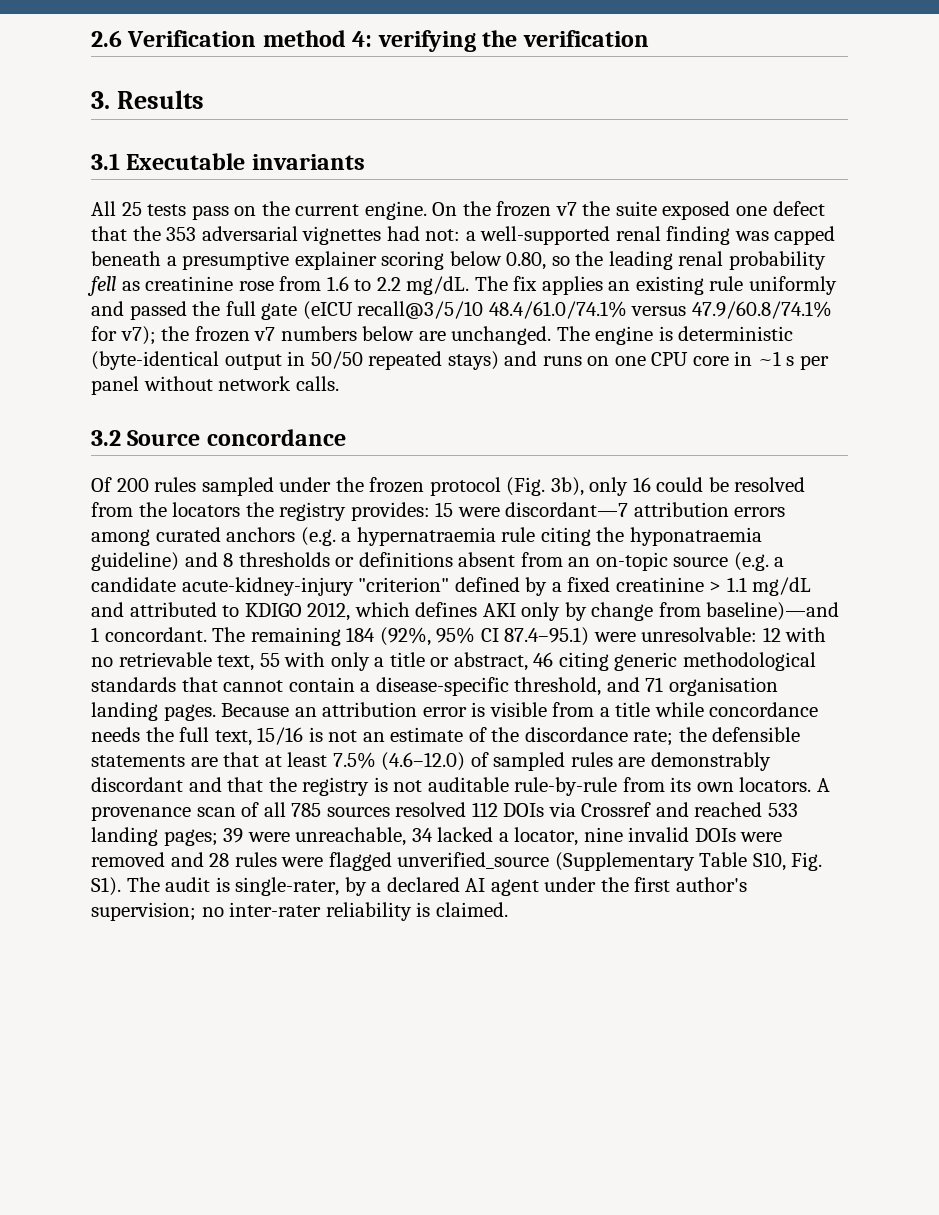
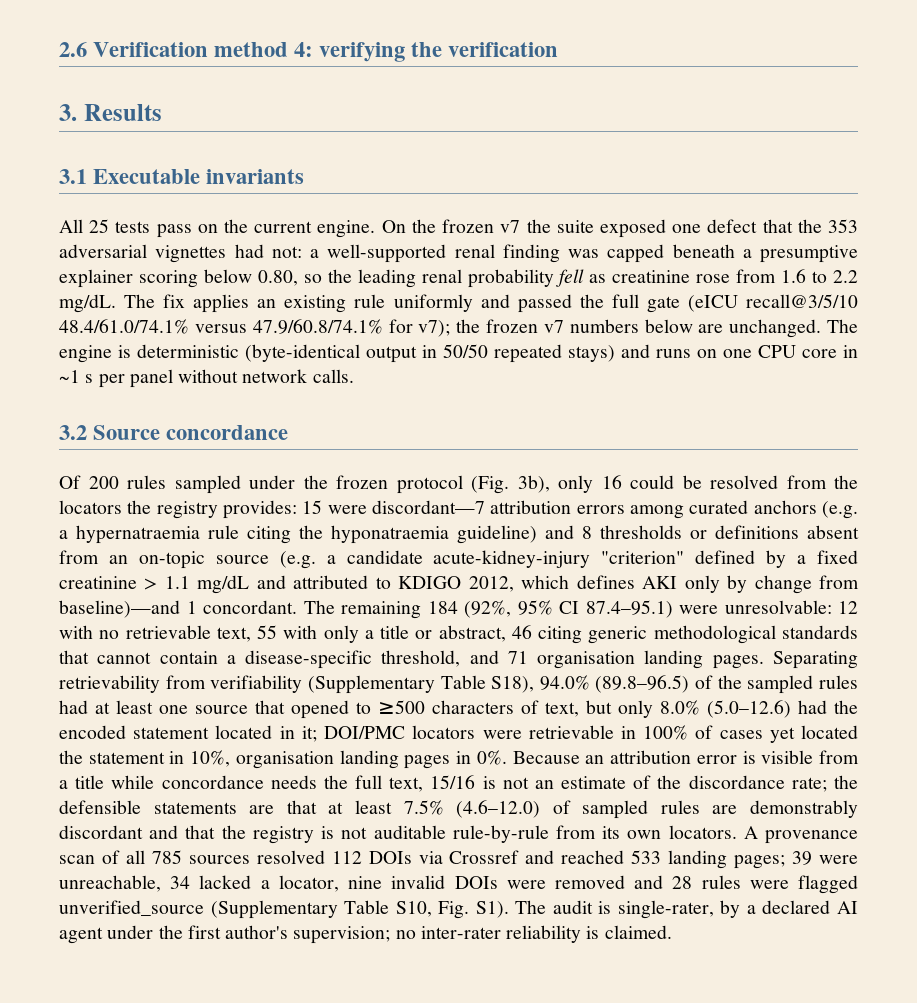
+ Separating retrievability from verifiability (Supplementary Table S18), 94.0% (89.8–96.5) of the sampled rules had at least one source that opened to ≥500 characters of text, but only 8.0% (5.0–12.6) had the encoded statement located in it; DOI/PMC locators were retrievable in 100% of cases yet located the statement in 10%, organisation landing pages in 0%.

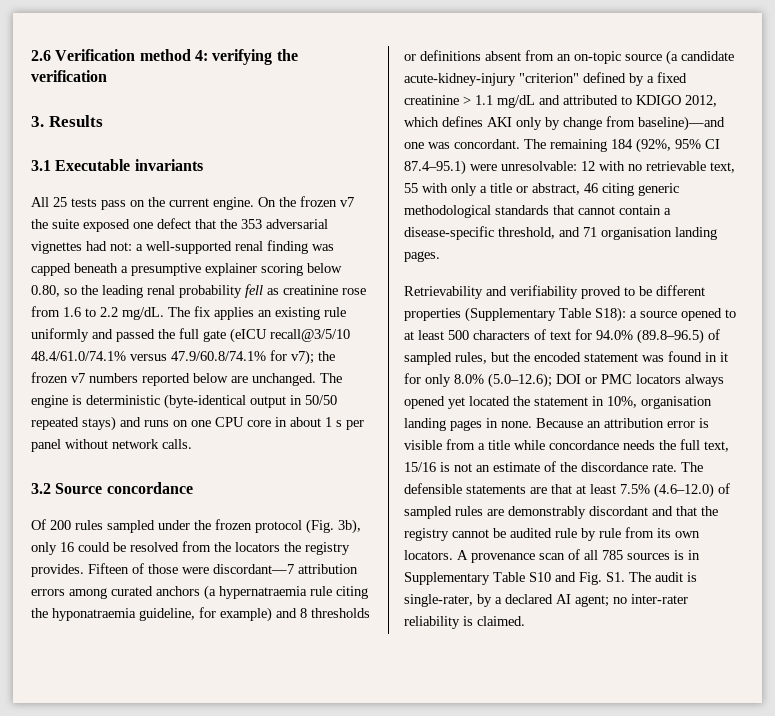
- The fix applies an existing rule uniformly and passed the full gate (eICU recall@3/5/10 48.4/61.0/74.1% versus 47.9/60.8/74.1% for v7); the frozen v7 numbers below are unchanged.
+ The fix applies an existing rule uniformly and passed the full gate (eICU recall@3/5/10 48.4/61.0/74.1% versus 47.9/60.8/74.1% for v7); the frozen v7 numbers reported below are unchanged.
- The engine is deterministic (byte-identical output in 50/50 repeated stays) and runs on one CPU core in ~1 s per panel without network calls.
+ The engine is deterministic (byte-identical output in 50/50 repeated stays) and runs on one CPU core in about 1 s per panel without network calls.
- Of 200 rules sampled under the frozen protocol (Fig. 3b), only 16 could be resolved from the locators the registry provides: 15 were discordant—7 attribution errors among curated anchors (e.g. a hypernatraemia rule citing the hyponatraemia guideline) and 8 thresholds or definitions absent from an on-topic source (e.g. a candidate acute-kidney-injury "criterion" defined by a fixed creatinine > 1.1 mg/dL and attributed to KDIGO 2012, which defines AKI only by change from baseline)—and 1 concordant.
+ Of 200 rules sampled under the frozen protocol (Fig. 3b), only 16 could be resolved from the locators the registry provides. Fifteen of those were discordant—7 attribution errors among curated anchors (a hypernatraemia rule citing the hyponatraemia guideline, for example) and 8 thresholds or definitions absent from an on-topic source (a candidate acute-kidney-injury "criterion" defined by a fixed creatinine > 1.1 mg/dL and attributed to KDIGO 2012, which defines AKI only by change from baseline)—and one was concordant.
- The remaining 184 (92%, 95% CI 87.4–95.1) were unresolvable: 12 with no retrievable text, 55 with only a title or abstract, 46 citing generic methodological standards that cannot contain a disease-specific threshold, and 71 organisation landing pages. Separating retrievability from verifiability (Supplementary Table S18), 94.0% (89.8–96.5) of the sampled rules had at least one source that opened to ≥500 characters of text, but only 8.0% (5.0–12.6) had the encoded statement located in it; DOI/PMC locators were retrievable in 100% of cases yet located the statement in 10%, organisation landing pages in 0%.
+ The remaining 184 (92%, 95% CI 87.4–95.1) were unresolvable: 12 with no retrievable text, 55 with only a title or abstract, 46 citing generic methodological standards that cannot contain a disease-specific threshold, and 71 organisation landing pages.
+ Retrievability and verifiability proved to be different properties (Supplementary Table S18): a source opened to at least 500 characters of text for 94.0% (89.8–96.5) of sampled rules, but the encoded statement was found in it for only 8.0% (5.0–12.6); DOI or PMC locators always opened yet located the statement in 10%, organisation landing pages in none.
- Because an attribution error is visible from a title while concordance needs the full text, 15/16 is not an estimate of the discordance rate; the defensible statements are that at least 7.5% (4.6–12.0) of sampled rules are demonstrably discordant and that the registry is not auditable rule-by-rule from its own locators.
+ Because an attribution error is visible from a title while concordance needs the full text, 15/16 is not an estimate of the discordance rate. The defensible statements are that at least 7.5% (4.6–12.0) of sampled rules are demonstrably discordant and that the registry cannot be audited rule by rule from its own locators.
- A provenance scan of all 785 sources resolved 112 DOIs via Crossref and reached 533 landing pages; 39 were unreachable, 34 lacked a locator, nine invalid DOIs were removed and 28 rules were flagged unverified_source (Supplementary Table S10, Fig. S1). The audit is single-rater, by a declared AI agent under the first author's supervision; no inter-rater reliability is claimed.
+ A provenance scan of all 785 sources is in Supplementary Table S10 and Fig. S1. The audit is single-rater, by a declared AI agent; no inter-rater reliability is claimed.

